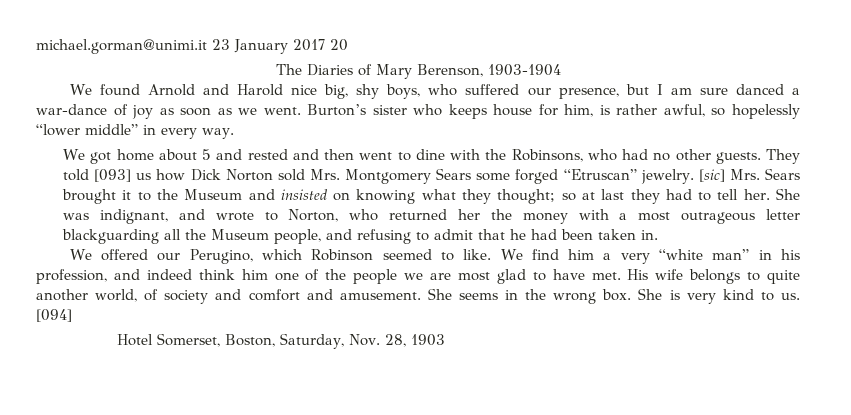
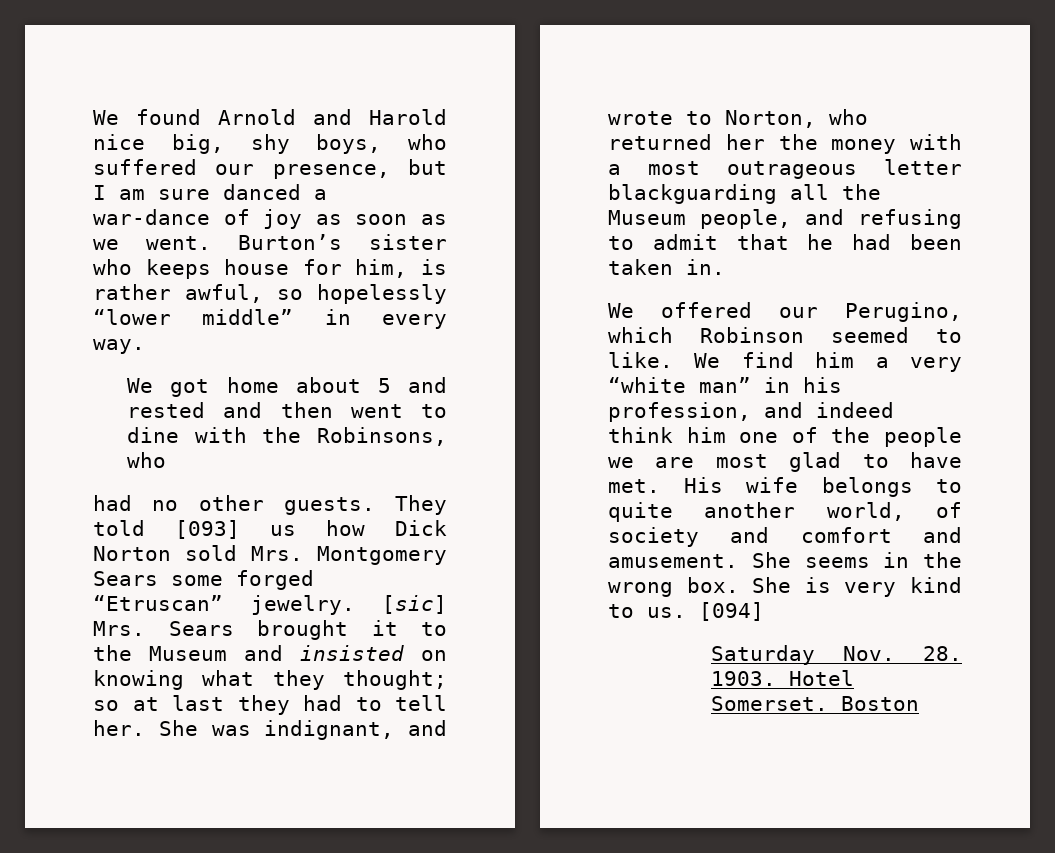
- michael.gorman@unimi.it 23 January 2017 20
- The Diaries of Mary Berenson, 1903-1904
- We got home about 5 and rested and then went to dine with the Robinsons, who had no other guests.
+ We got home about 5 and rested and then went to dine with the Robinsons, who
+ had no other guests.
- Hotel Somerset, Boston, Saturday, Nov. 28, 1903
+ Saturday Nov. 28. 1903. Hotel Somerset. Boston

